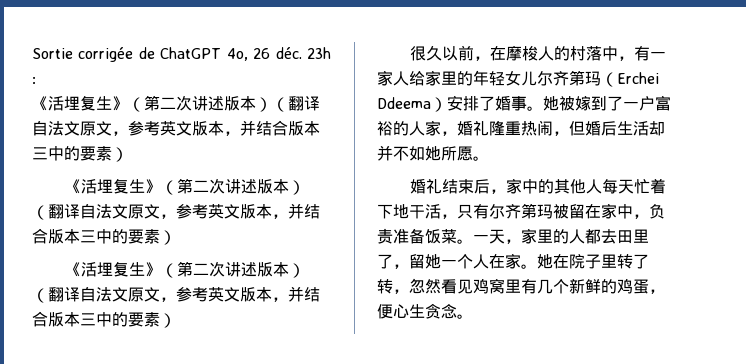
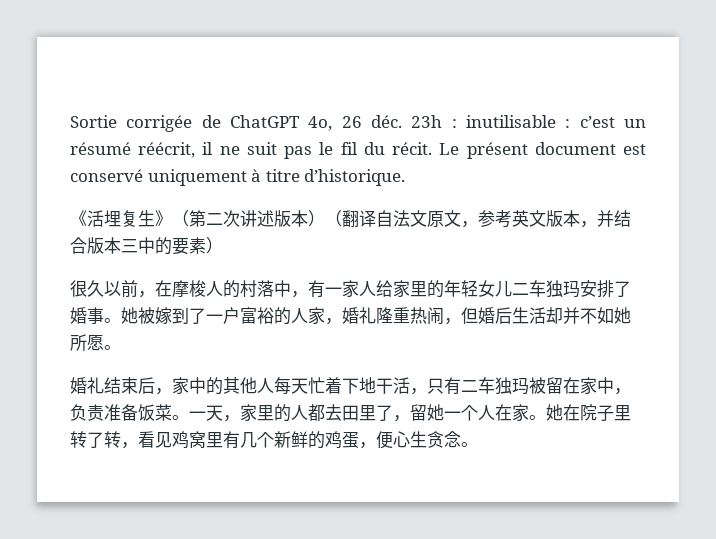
- 23h :
- 《活埋复生》（第二次讲述版本）（翻译自法文原文，参考英文版本，并结合版本三中的要素）
- 《活埋复生》（第二次讲述版本）（翻译自法文原文，参考英文版本，并结合版本三中的要素）
+ 23h : inutilisable : c’est un résumé réécrit, il ne suit pas le fil du récit. Le présent document est conservé uniquement à titre d’historique.
- 很久以前，在摩梭人的村落中，有一家人给家里的年轻女儿尔齐第玛（Erchei Ddeema）安排了婚事。
+ 很久以前，在摩梭人的村落中，有一家人给家里的年轻女儿二车独玛安排了婚事。
- 婚礼结束后，家中的其他人每天忙着下地干活，只有尔齐第玛被留在家中，负责准备饭菜。
+ 婚礼结束后，家中的其他人每天忙着下地干活，只有二车独玛被留在家中，负责准备饭菜。
- 她在院子里转了转，忽然看见鸡窝里有几个新鲜的鸡蛋，便心生贪念。
+ 她在院子里转了转，看见鸡窝里有几个新鲜的鸡蛋，便心生贪念。

